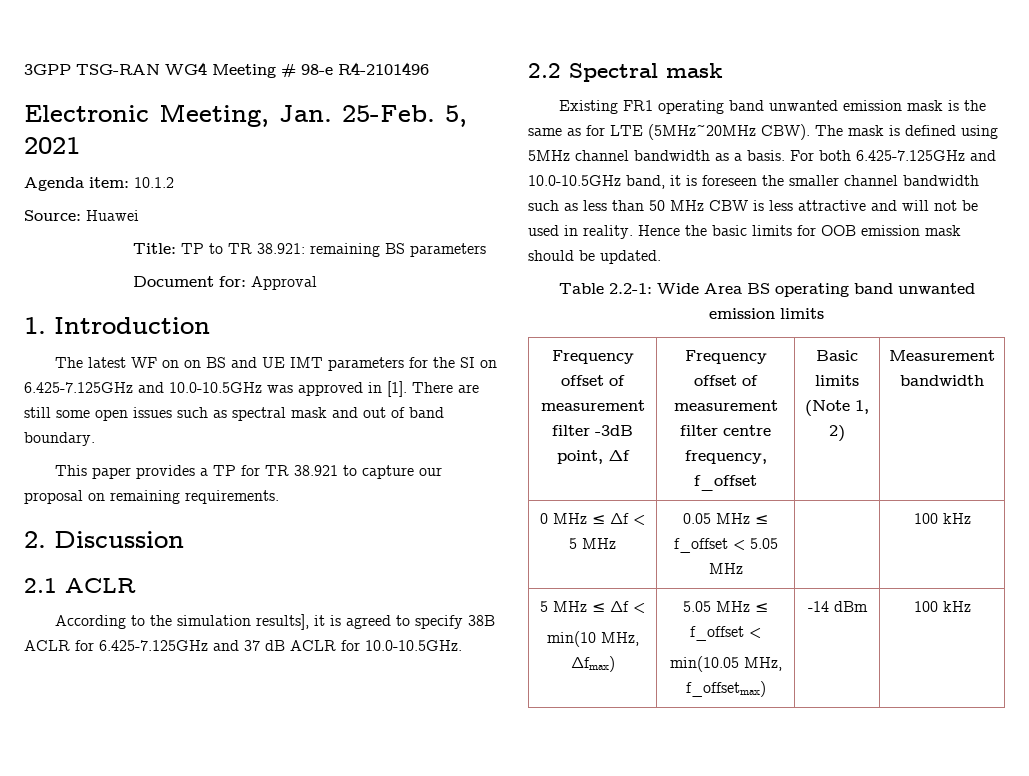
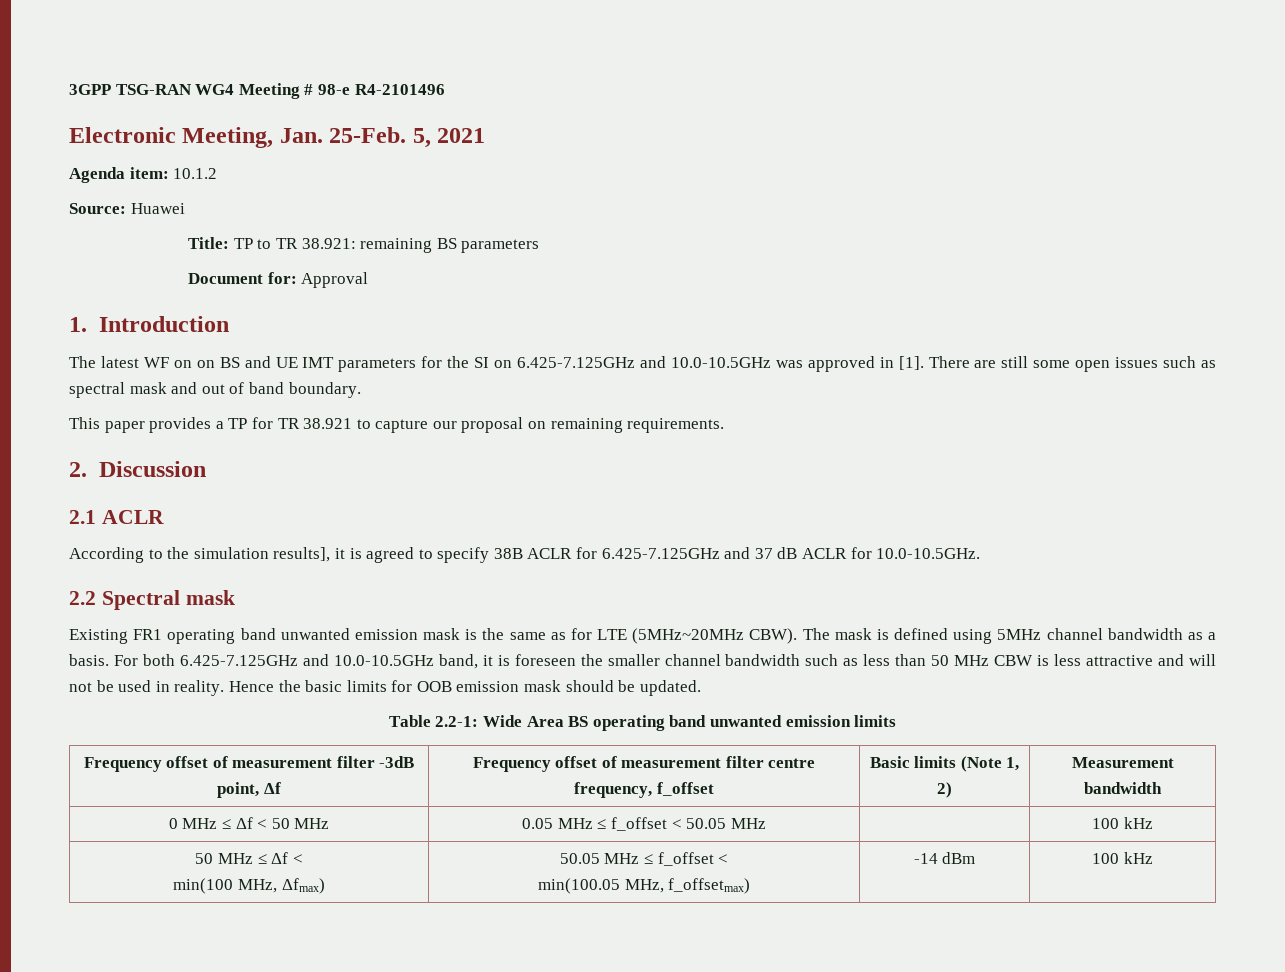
- 0 MHz ≤ Δf < 5 MHz | 0.05 MHz ≤ f_offset < 5.05 MHz | | 100 kHz
+ 0 MHz ≤ Δf < 50 MHz | 0.05 MHz ≤ f_offset < 50.05 MHz | | 100 kHz
- 5 MHz ≤ Δf <
- min(10 MHz, Δfmax) | 5.05 MHz ≤ f_offset <
- min(10.05 MHz, f_offsetmax) | -14 dBm | 100 kHz
+ 50 MHz ≤ Δf <
+ min(100 MHz, Δfmax) | 50.05 MHz ≤ f_offset <
+ min(100.05 MHz, f_offsetmax) | -14 dBm | 100 kHz

